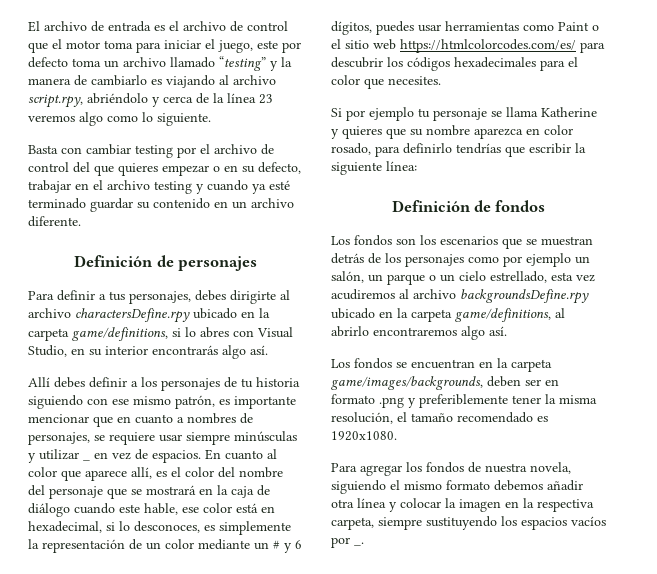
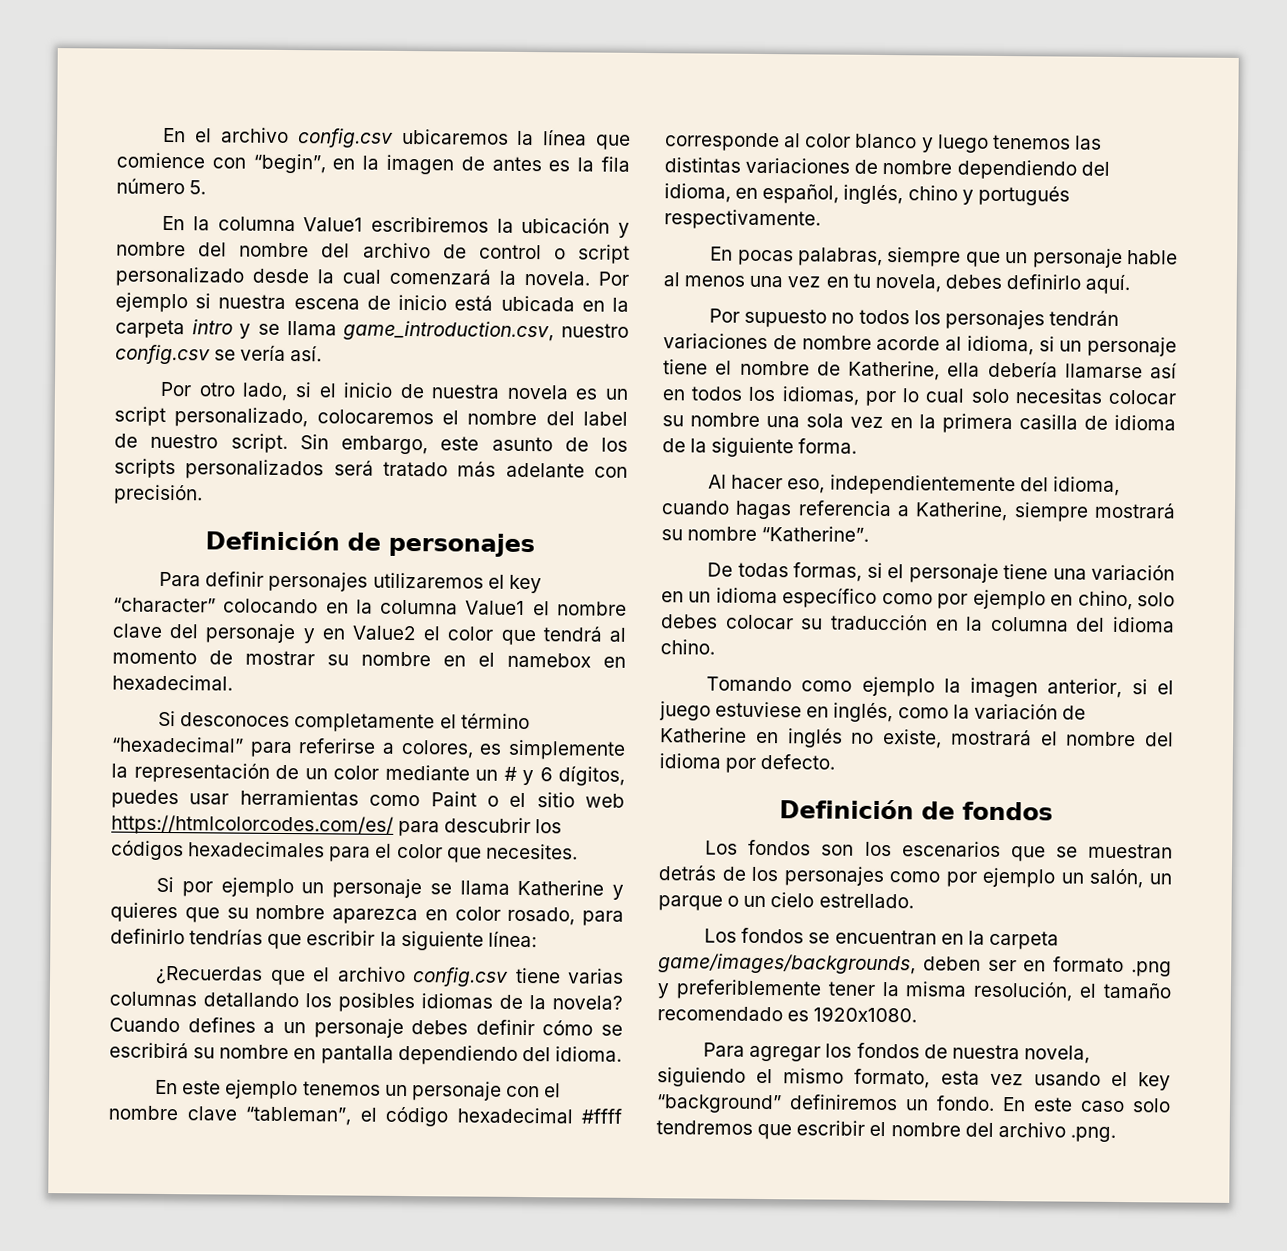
- El archivo de entrada es el archivo de control que el motor toma para iniciar el juego, este por defecto toma un archivo llamado “testing” y la manera de cambiarlo es viajando al archivo script.rpy, abriéndolo y cerca de la línea 23 veremos algo como lo siguiente.
- Basta con cambiar testing por el archivo de control del que quieres empezar o en su defecto, trabajar en el archivo testing y cuando ya esté terminado guardar su contenido en un archivo diferente.
+ En el archivo config.csv ubicaremos la línea que comience con “begin”, en la imagen de antes es la fila número 5.
+ En la columna Value1 escribiremos la ubicación y nombre del nombre del archivo de control o script personalizado desde la cual comenzará la novela. Por ejemplo si nuestra escena de inicio está ubicada en la carpeta intro y se llama game_introduction.csv, nuestro config.csv se vería así.
+ Por otro lado, si el inicio de nuestra novela es un script personalizado, colocaremos el nombre del label de nuestro script. Sin embargo, este asunto de los scripts personalizados será tratado más adelante con precisión.
- Para definir a tus personajes, debes dirigirte al archivo charactersDefine.rpy ubicado en la carpeta game/definitions, si lo abres con Visual Studio, en su interior encontrarás algo así.
- Allí debes definir a los personajes de tu historia siguiendo con ese mismo patrón, es importante mencionar que en cuanto a nombres de personajes, se requiere usar siempre minúsculas y utilizar _ en vez de espacios. En cuanto al color que aparece allí, es el color del nombre del personaje que se mostrará en la caja de diálogo cuando este hable, ese color está en hexadecimal, si lo desconoces, es simplemente la representación de un color mediante un # y 6 dígitos, puedes usar herramientas como Paint o el sitio web https://htmlcolorcodes.com/es/ para descubrir los códigos hexadecimales para el color que necesites.
+ Para definir personajes utilizaremos el key “character” colocando en la columna Value1 el nombre clave del personaje y en Value2 el color que tendrá al momento de mostrar su nombre en el namebox en hexadecimal.
+ Si desconoces completamente el término “hexadecimal” para referirse a colores, es simplemente la representación de un color mediante un # y 6 dígitos, puedes usar herramientas como Paint o el sitio web https://htmlcolorcodes.com/es/ para descubrir los códigos hexadecimales para el color que necesites.
- Si por ejemplo tu personaje se llama Katherine y quieres que su nombre aparezca en color rosado, para definirlo tendrías que escribir la siguiente línea:
+ Si por ejemplo un personaje se llama Katherine y quieres que su nombre aparezca en color rosado, para definirlo tendrías que escribir la siguiente línea:
+ ¿Recuerdas que el archivo config.csv tiene varias columnas detallando los posibles idiomas de la novela? Cuando defines a un personaje debes definir cómo se escribirá su nombre en pantalla dependiendo del idioma.
+ En este ejemplo tenemos un personaje con el nombre clave “tableman”, el código hexadecimal #ffff corresponde al color blanco y luego tenemos las distintas variaciones de nombre dependiendo del idioma, en español, inglés, chino y portugués respectivamente.
+ En pocas palabras, siempre que un personaje hable al menos una vez en tu novela, debes definirlo aquí.
+ Por supuesto no todos los personajes tendrán variaciones de nombre acorde al idioma, si un personaje tiene el nombre de Katherine, ella debería llamarse así en todos los idiomas, por lo cual solo necesitas colocar su nombre una sola vez en la primera casilla de idioma de la siguiente forma.
+ Al hacer eso, independientemente del idioma, cuando hagas referencia a Katherine, siempre mostrará su nombre “Katherine”.
+ De todas formas, si el personaje tiene una variación en un idioma específico como por ejemplo en chino, solo debes colocar su traducción en la columna del idioma chino.
+ Tomando como ejemplo la imagen anterior, si el juego estuviese en inglés, como la variación de Katherine en inglés no existe, mostrará el nombre del idioma por defecto.
- Los fondos son los escenarios que se muestran detrás de los personajes como por ejemplo un salón, un parque o un cielo estrellado, esta vez acudiremos al archivo backgroundsDefine.rpy ubicado en la carpeta game/definitions, al abrirlo encontraremos algo así.
+ Los fondos son los escenarios que se muestran detrás de los personajes como por ejemplo un salón, un parque o un cielo estrellado.
- Para agregar los fondos de nuestra novela, siguiendo el mismo formato debemos añadir otra línea y colocar la imagen en la respectiva carpeta, siempre sustituyendo los espacios vacíos por _.
+ Para agregar los fondos de nuestra novela, siguiendo el mismo formato, esta vez usando el key “background” definiremos un fondo. En este caso solo tendremos que escribir el nombre del archivo .png.

